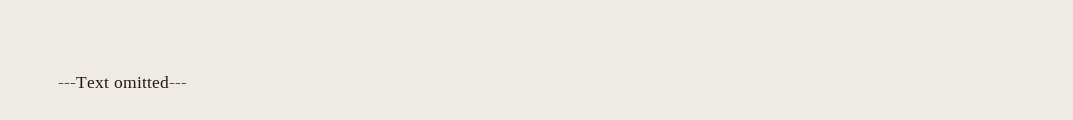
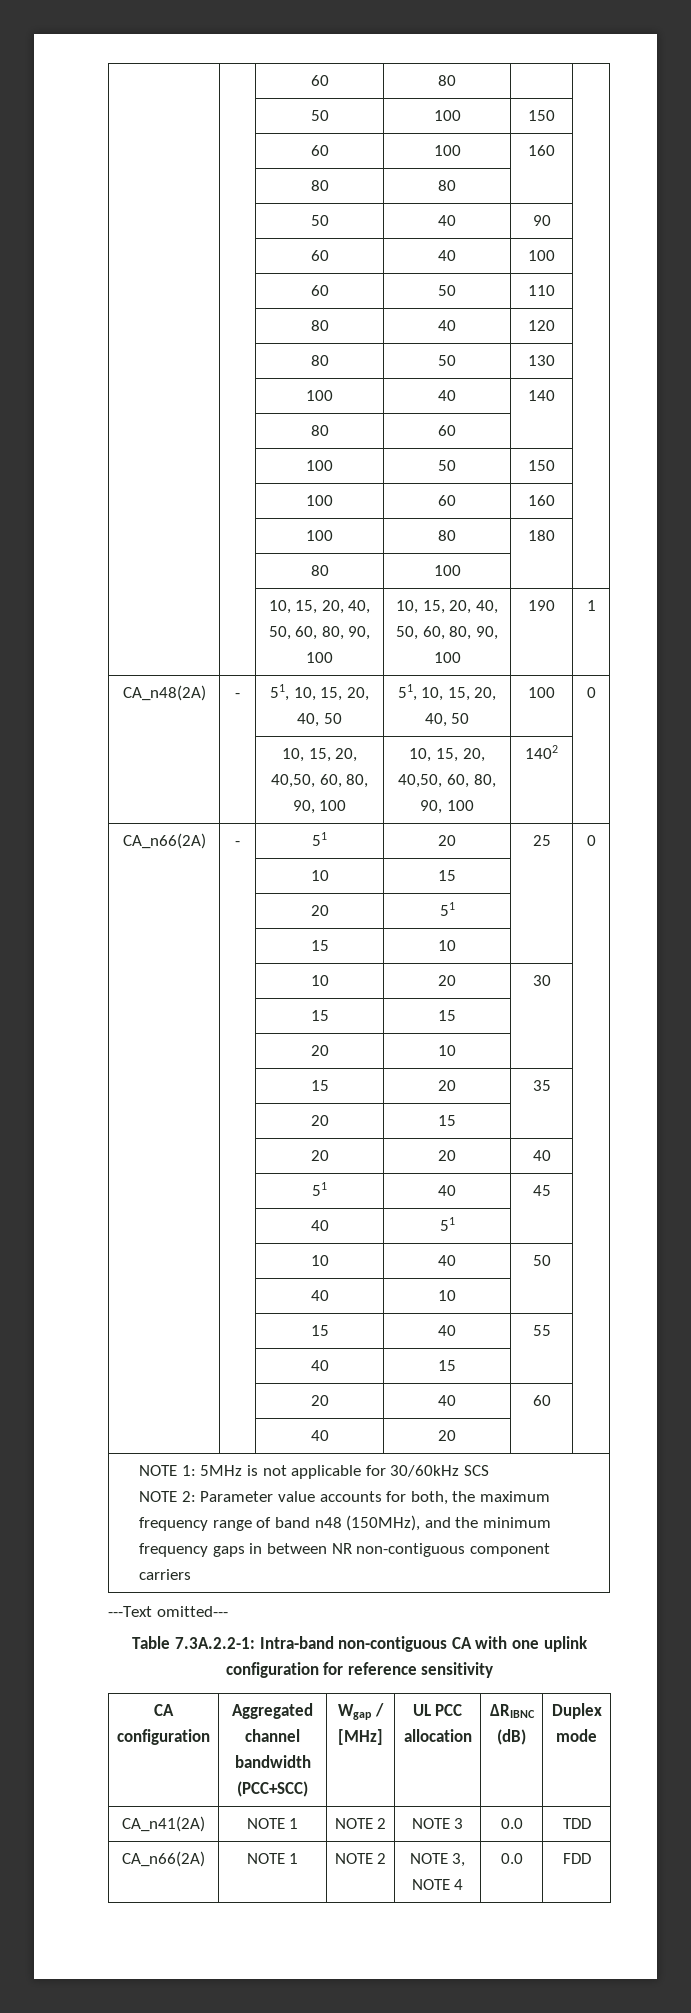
+ | | 60 | 80 | |
+ | | 50 | 100 | 150 |
+ | | 60 | 100 | 160 |
+ | | 80 | 80 | |
+ | | 50 | 40 | 90 |
+ | | 60 | 40 | 100 |
+ | | 60 | 50 | 110 |
+ | | 80 | 40 | 120 |
+ | | 80 | 50 | 130 |
+ | | 100 | 40 | 140 |
+ | | 80 | 60 | |
+ | | 100 | 50 | 150 |
+ | | 100 | 60 | 160 |
+ | | 100 | 80 | 180 |
+ | | 80 | 100 | |
+ | | 10, 15, 20, 40, 50, 60, 80, 90, 100 | 10, 15, 20, 40, 50, 60, 80, 90, 100 | 190 | 1
+ CA_n48(2A) | - | 51, 10, 15, 20, 40, 50 | 51, 10, 15, 20, 40, 50 | 100 | 0
+ | | 10, 15, 20, 40,50, 60, 80, 90, 100 | 10, 15, 20, 40,50, 60, 80, 90, 100 | 1402 |
+ CA_n66(2A) | - | 51 | 20 | 25 | 0
+ | | 10 | 15 | |
+ | | 20 | 51 | |
+ | | 15 | 10 | |
+ | | 10 | 20 | 30 |
+ | | 15 | 15 | |
+ | | 20 | 10 | |
+ | | 15 | 20 | 35 |
+ | | 20 | 15 | |
+ | | 20 | 20 | 40 |
+ | | 51 | 40 | 45 |
+ | | 40 | 51 | |
+ | | 10 | 40 | 50 |
+ | | 40 | 10 | |
+ | | 15 | 40 | 55 |
+ | | 40 | 15 | |
+ | | 20 | 40 | 60 |
+ | | 40 | 20 | |
+ NOTE 1: 5MHz is not applicable for 30/60kHz SCS
+ NOTE 2: Parameter value accounts for both, the maximum frequency range of band n48 (150MHz), and the minimum frequency gaps in between NR non-contiguous component carriers
  ---Text omitted---
+ Table 7.3A.2.2-1: Intra-band non-contiguous CA with one uplink configuration for reference sensitivity
+ CA configuration | Aggregated channel bandwidth (PCC+SCC) | Wgap / [MHz] | UL PCC allocation | ΔRIBNC (dB) | Duplex mode
+ CA_n41(2A) | NOTE 1 | NOTE 2 | NOTE 3 | 0.0 | TDD
+ CA_n66(2A) | NOTE 1 | NOTE 2 | NOTE 3, NOTE 4 | 0.0 | FDD

